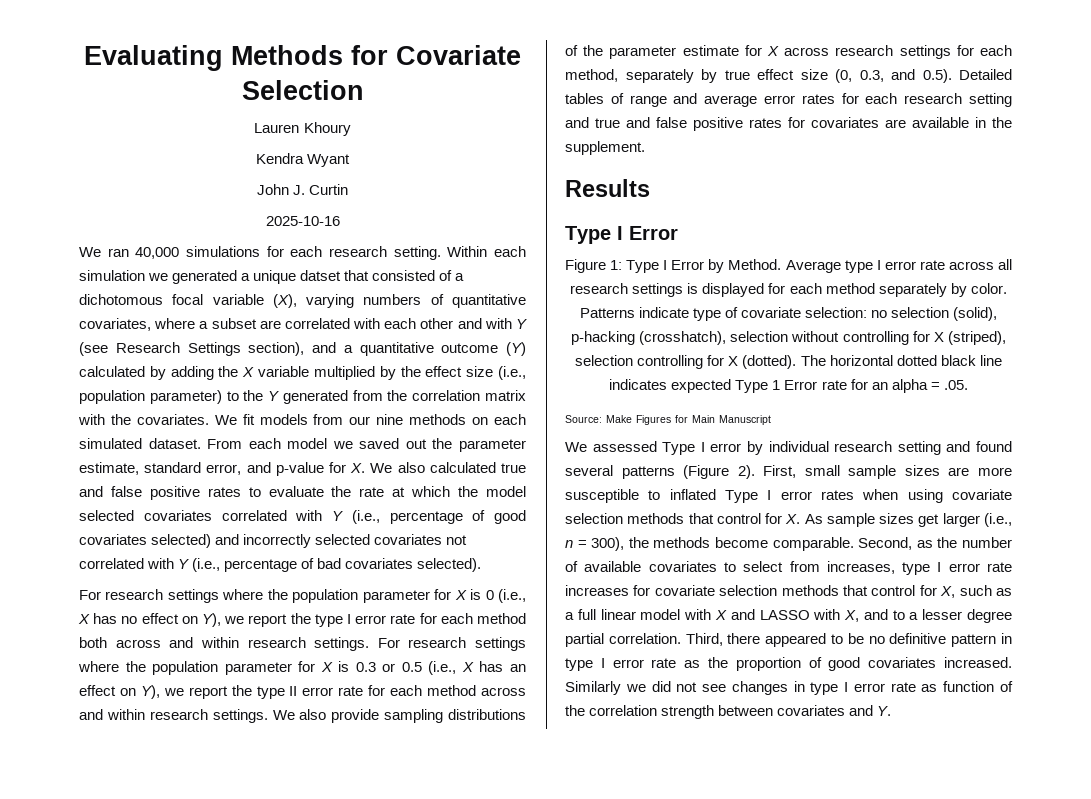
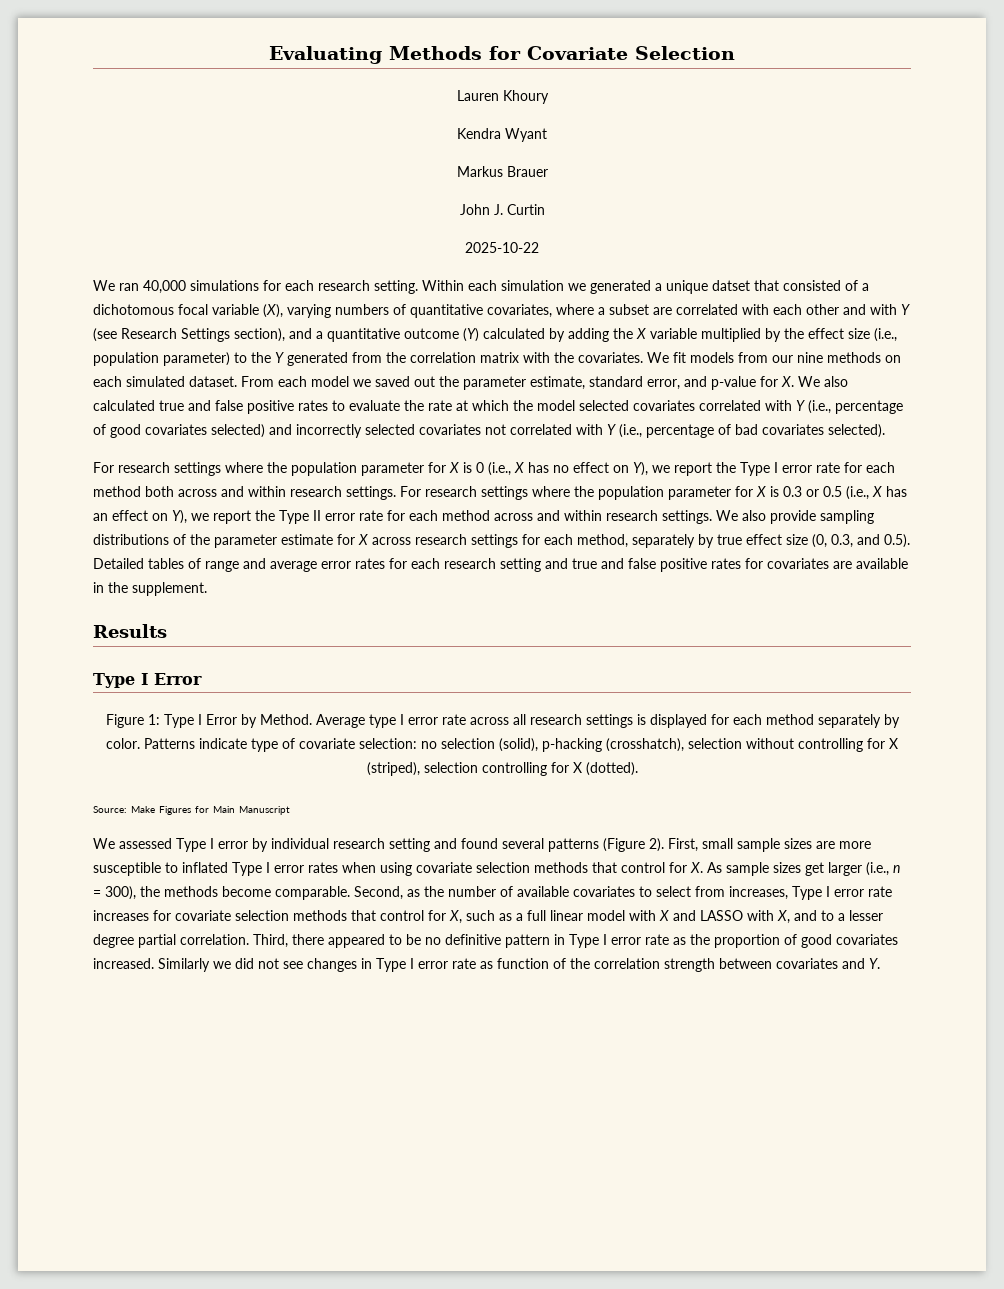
+ Markus Brauer
- 2025-10-16
+ 2025-10-22
- For research settings where the population parameter for X is 0 (i.e., X has no effect on Y), we report the type I error rate for each method both across and within research settings.
+ For research settings where the population parameter for X is 0 (i.e., X has no effect on Y), we report the Type I error rate for each method both across and within research settings.
- For research settings where the population parameter for X is 0.3 or 0.5 (i.e., X has an effect on Y), we report the type II error rate for each method across and within research settings.
+ For research settings where the population parameter for X is 0.3 or 0.5 (i.e., X has an effect on Y), we report the Type II error rate for each method across and within research settings.
- The horizontal dotted black line indicates expected Type 1 Error rate for an alpha = .05.
- Second, as the number of available covariates to select from increases, type I error rate increases for covariate selection methods that control for X, such as a full linear model with X and LASSO with X, and to a lesser degree partial correlation.
+ Second, as the number of available covariates to select from increases, Type I error rate increases for covariate selection methods that control for X, such as a full linear model with X and LASSO with X, and to a lesser degree partial correlation.
- Third, there appeared to be no definitive pattern in type I error rate as the proportion of good covariates increased.
+ Third, there appeared to be no definitive pattern in Type I error rate as the proportion of good covariates increased.
- Similarly we did not see changes in type I error rate as function of the correlation strength between covariates and Y.
+ Similarly we did not see changes in Type I error rate as function of the correlation strength between covariates and Y.

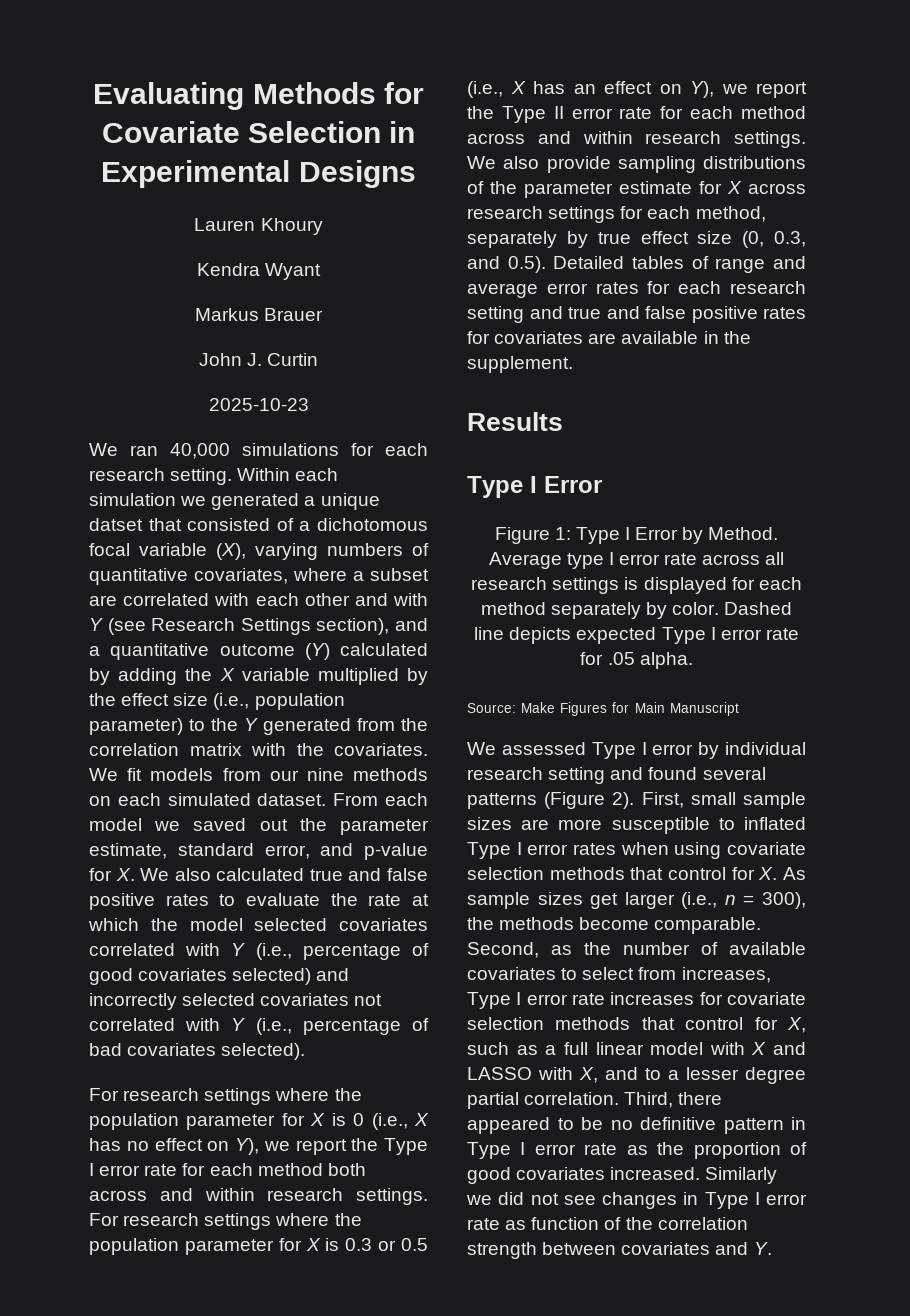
- Evaluating Methods for Covariate Selection
+ Evaluating Methods for Covariate Selection in Experimental Designs
- 2025-10-22
+ 2025-10-23
- Patterns indicate type of covariate selection: no selection (solid), p-hacking (crosshatch), selection without controlling for X (striped), selection controlling for X (dotted).
+ Dashed line depicts expected Type I error rate for .05 alpha.

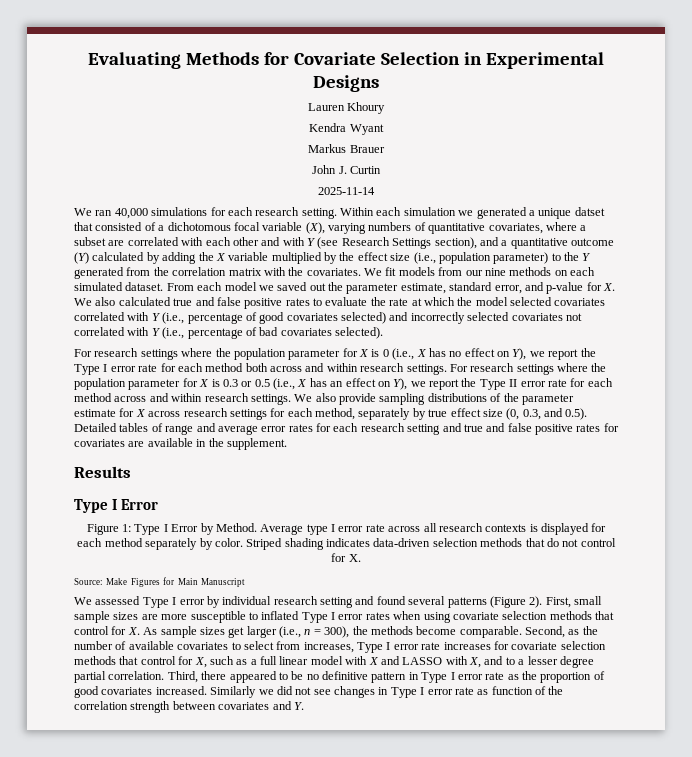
- 2025-10-23
+ 2025-11-14
- Average type I error rate across all research settings is displayed for each method separately by color.
+ Average type I error rate across all research contexts is displayed for each method separately by color.
- Dashed line depicts expected Type I error rate for .05 alpha.
+ Striped shading indicates data-driven selection methods that do not control for X.

